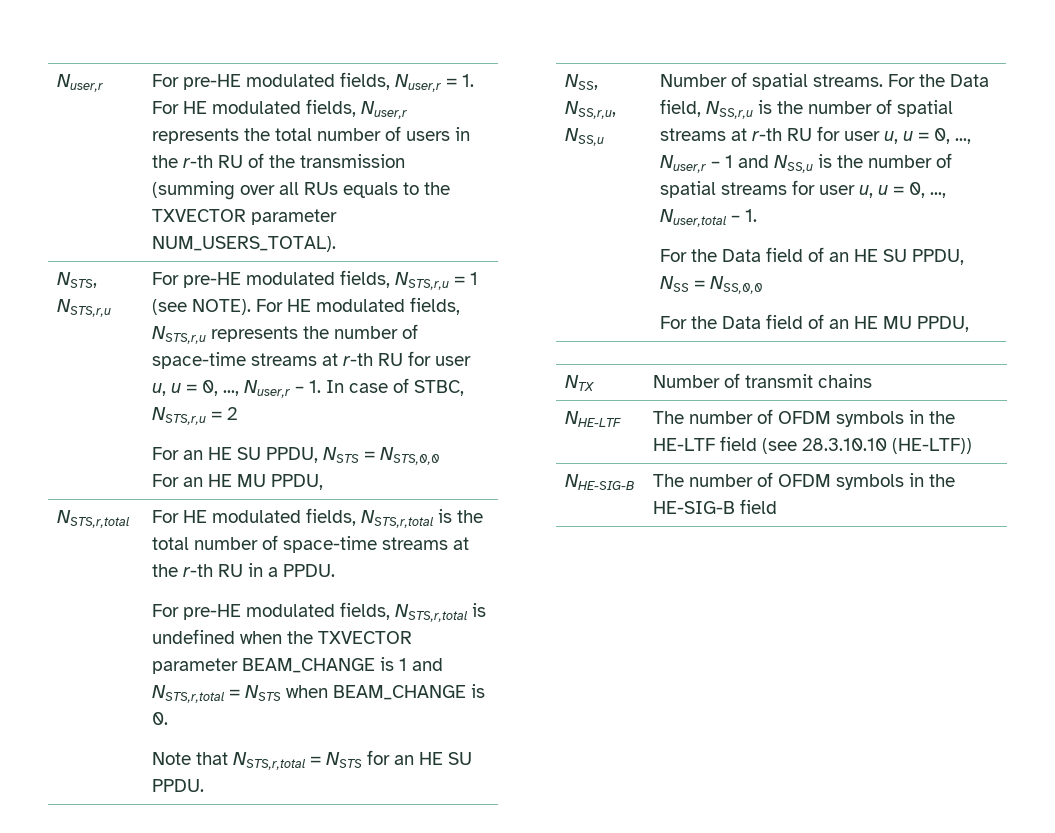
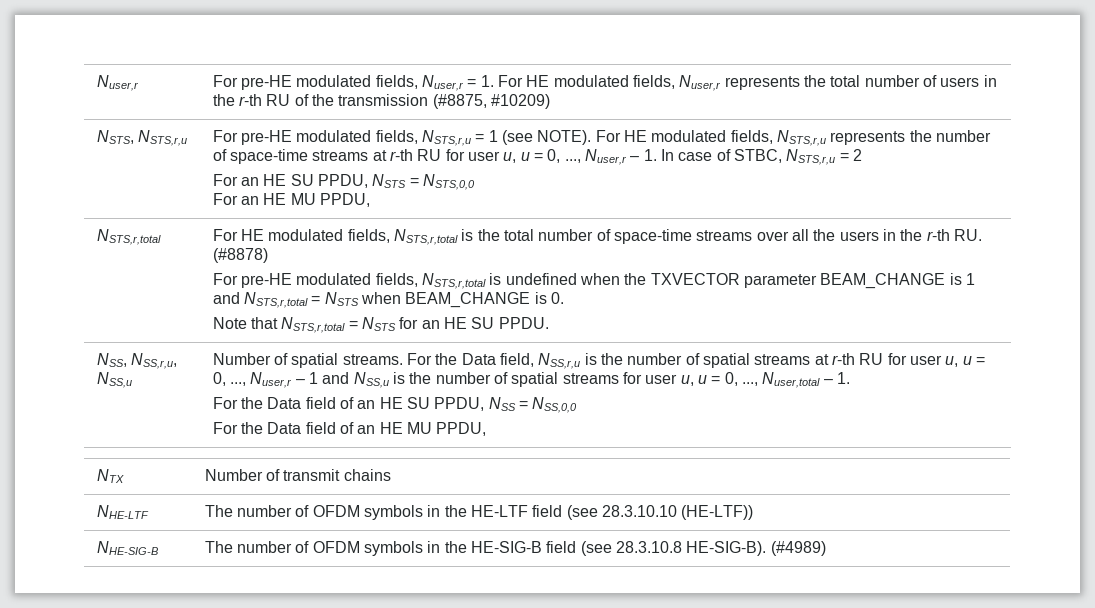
- Nuser,r | For pre-HE modulated fields, Nuser,r = 1. For HE modulated fields, Nuser,r represents the total number of users in the r-th RU of the transmission (summing over all RUs equals to the TXVECTOR parameter NUM_USERS_TOTAL).
+ Nuser,r | For pre-HE modulated fields, Nuser,r = 1. For HE modulated fields, Nuser,r represents the total number of users in the r-th RU of the transmission (#8875, #10209)
- For HE modulated fields, NSTS,r,total is the total number of space-time streams at the r-th RU in a PPDU.
+ For HE modulated fields, NSTS,r,total is the total number of space-time streams over all the users in the r-th RU. (#8878)
- NHE-SIG-B | The number of OFDM symbols in the HE-SIG-B field
+ NHE-SIG-B | The number of OFDM symbols in the HE-SIG-B field (see 28.3.10.8 HE-SIG-B). (#4989)

